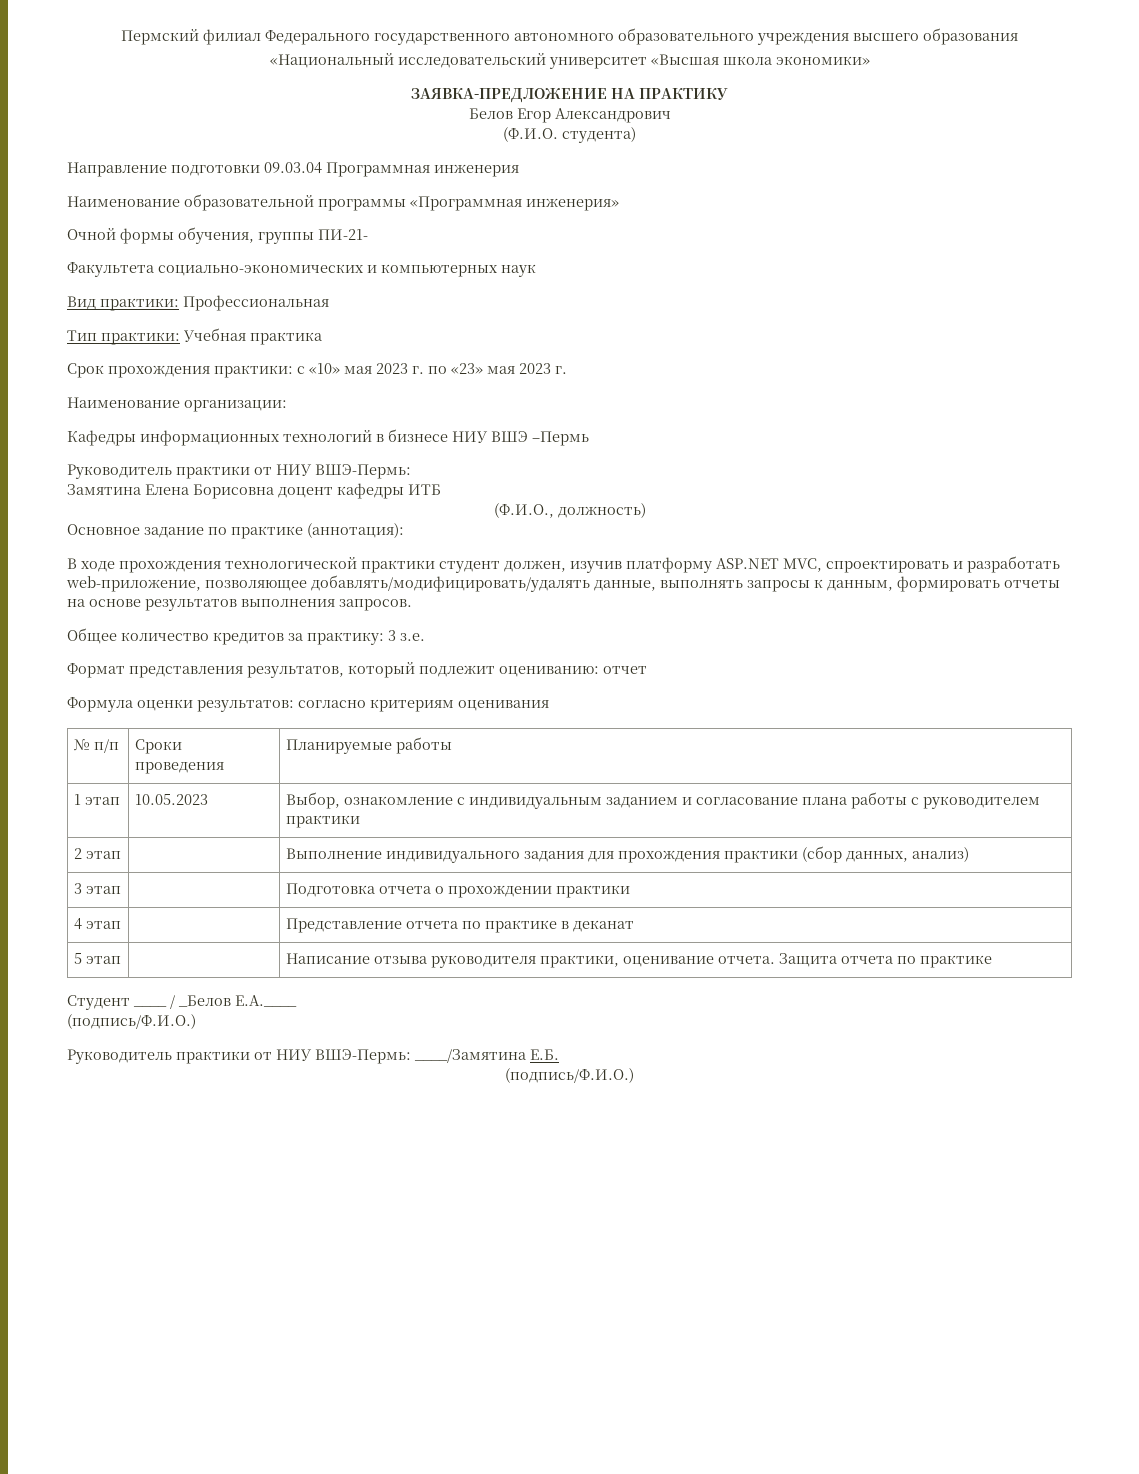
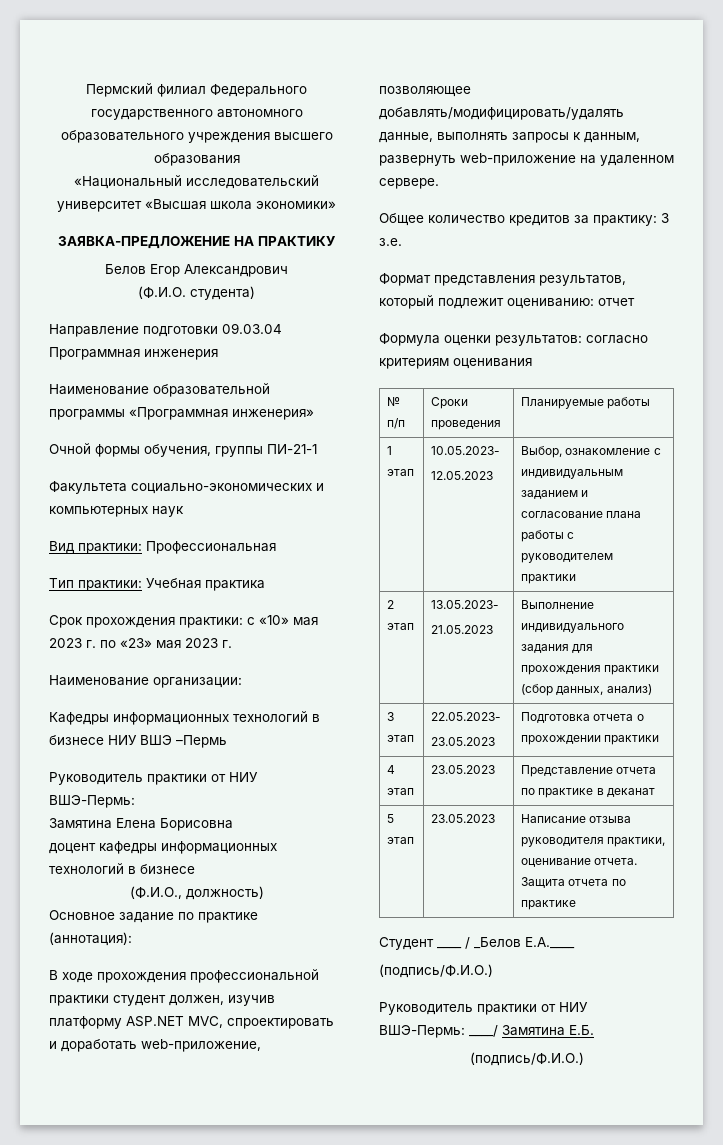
- Очной формы обучения, группы ПИ-21-
+ Очной формы обучения, группы ПИ-21-1
- Замятина Елена Борисовна доцент кафедры ИТБ
+ Замятина Елена Борисовна
+ доцент кафедры информационных технологий в бизнесе
- В ходе прохождения технологической практики студент должен, изучив платформу ASP.NET MVC, спроектировать и разработать web-приложение, позволяющее добавлять/модифицировать/удалять данные, выполнять запросы к данным, формировать отчеты на основе результатов выполнения запросов.
+ В ходе прохождения профессиональной практики студент должен, изучив платформу ASP.NET MVC, спроектировать и доработать web-приложение, позволяющее добавлять/модифицировать/удалять данные, выполнять запросы к данным, развернуть web-приложение на удаленном сервере.
- 1 этап | 10.05.2023 | Выбор, ознакомление с индивидуальным заданием и согласование плана работы с руководителем практики
+ 1 этап | 10.05.2023-
+ 12.05.2023 | Выбор, ознакомление с индивидуальным заданием и согласование плана работы с руководителем практики
- 2 этап | | Выполнение индивидуального задания для прохождения практики (сбор данных, анализ)
+ 2 этап | 13.05.2023-
+ 21.05.2023 | Выполнение индивидуального задания для прохождения практики (сбор данных, анализ)
- 3 этап | | Подготовка отчета о прохождении практики
+ 3 этап | 22.05.2023-
+ 23.05.2023 | Подготовка отчета о прохождении практики
- 4 этап | | Представление отчета по практике в деканат
+ 4 этап | 23.05.2023 | Представление отчета по практике в деканат
- 5 этап | | Написание отзыва руководителя практики, оценивание отчета. Защита отчета по практике
+ 5 этап | 23.05.2023 | Написание отзыва руководителя практики, оценивание отчета. Защита отчета по практике
- Руководитель практики от НИУ ВШЭ-Пермь: ____/Замятина Е.Б.
+ Руководитель практики от НИУ ВШЭ-Пермь: ____/ Замятина Е.Б.

